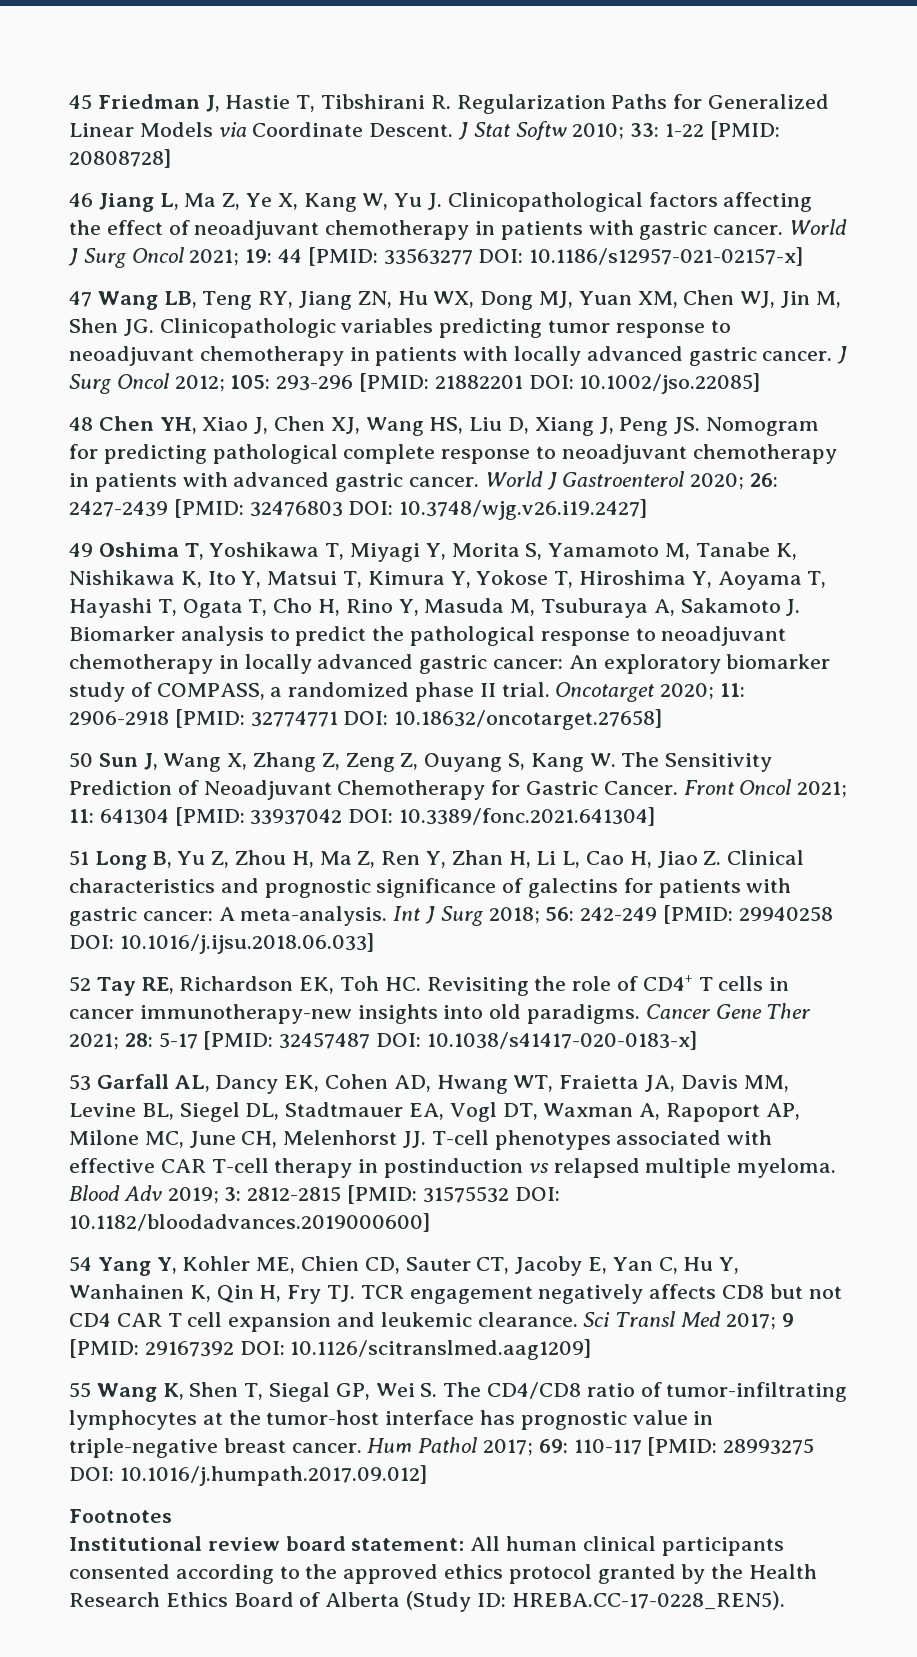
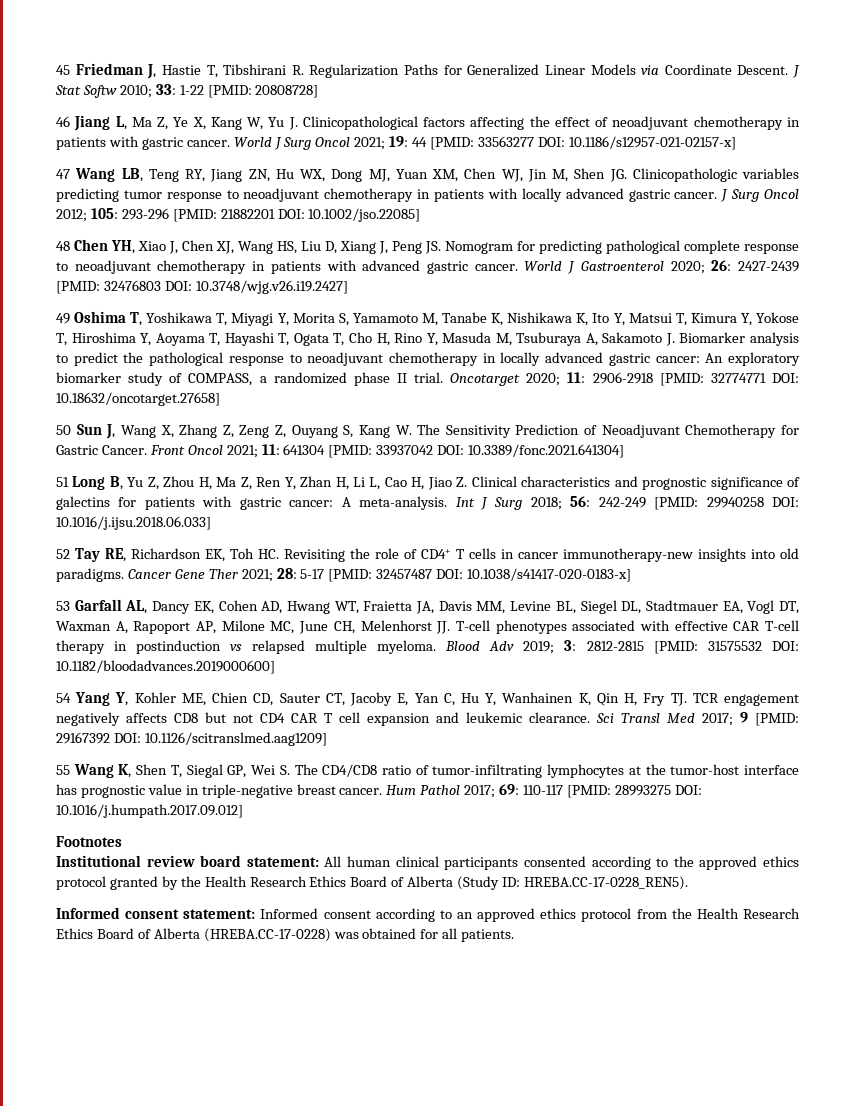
+ Informed consent statement: Informed consent according to an approved ethics protocol from the Health Research Ethics Board of Alberta (HREBA.CC-17-0228) was obtained for all patients.

